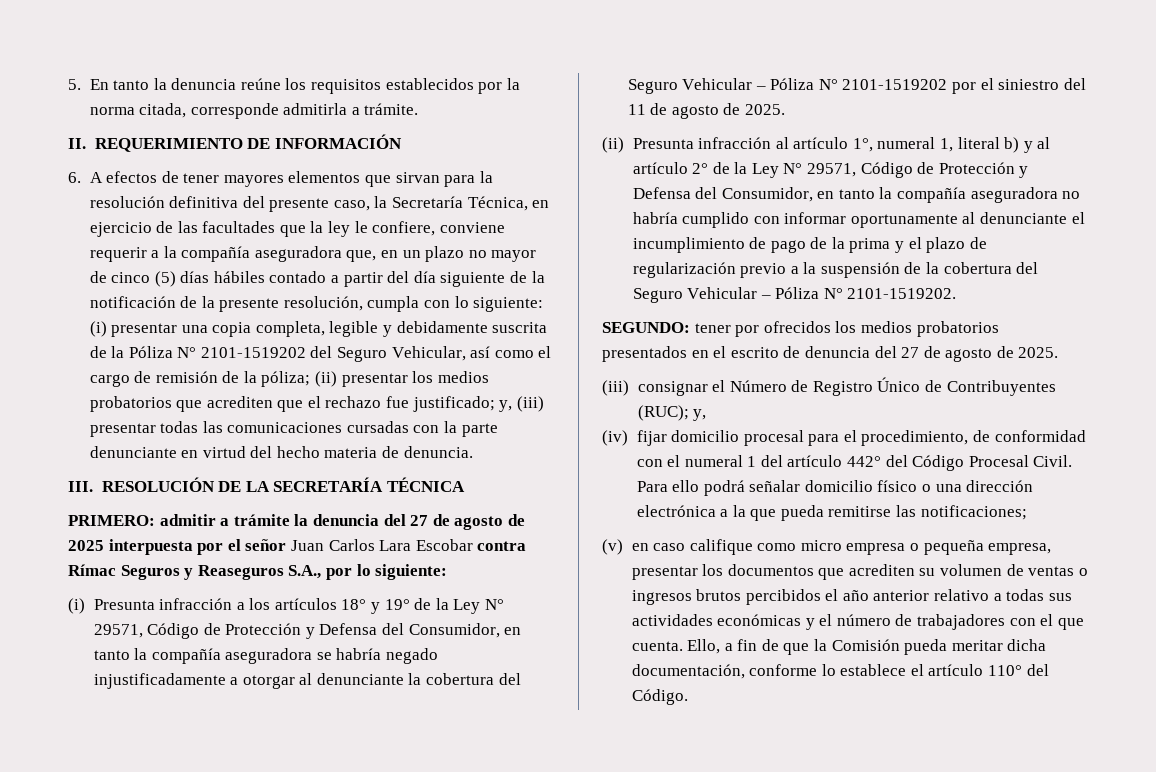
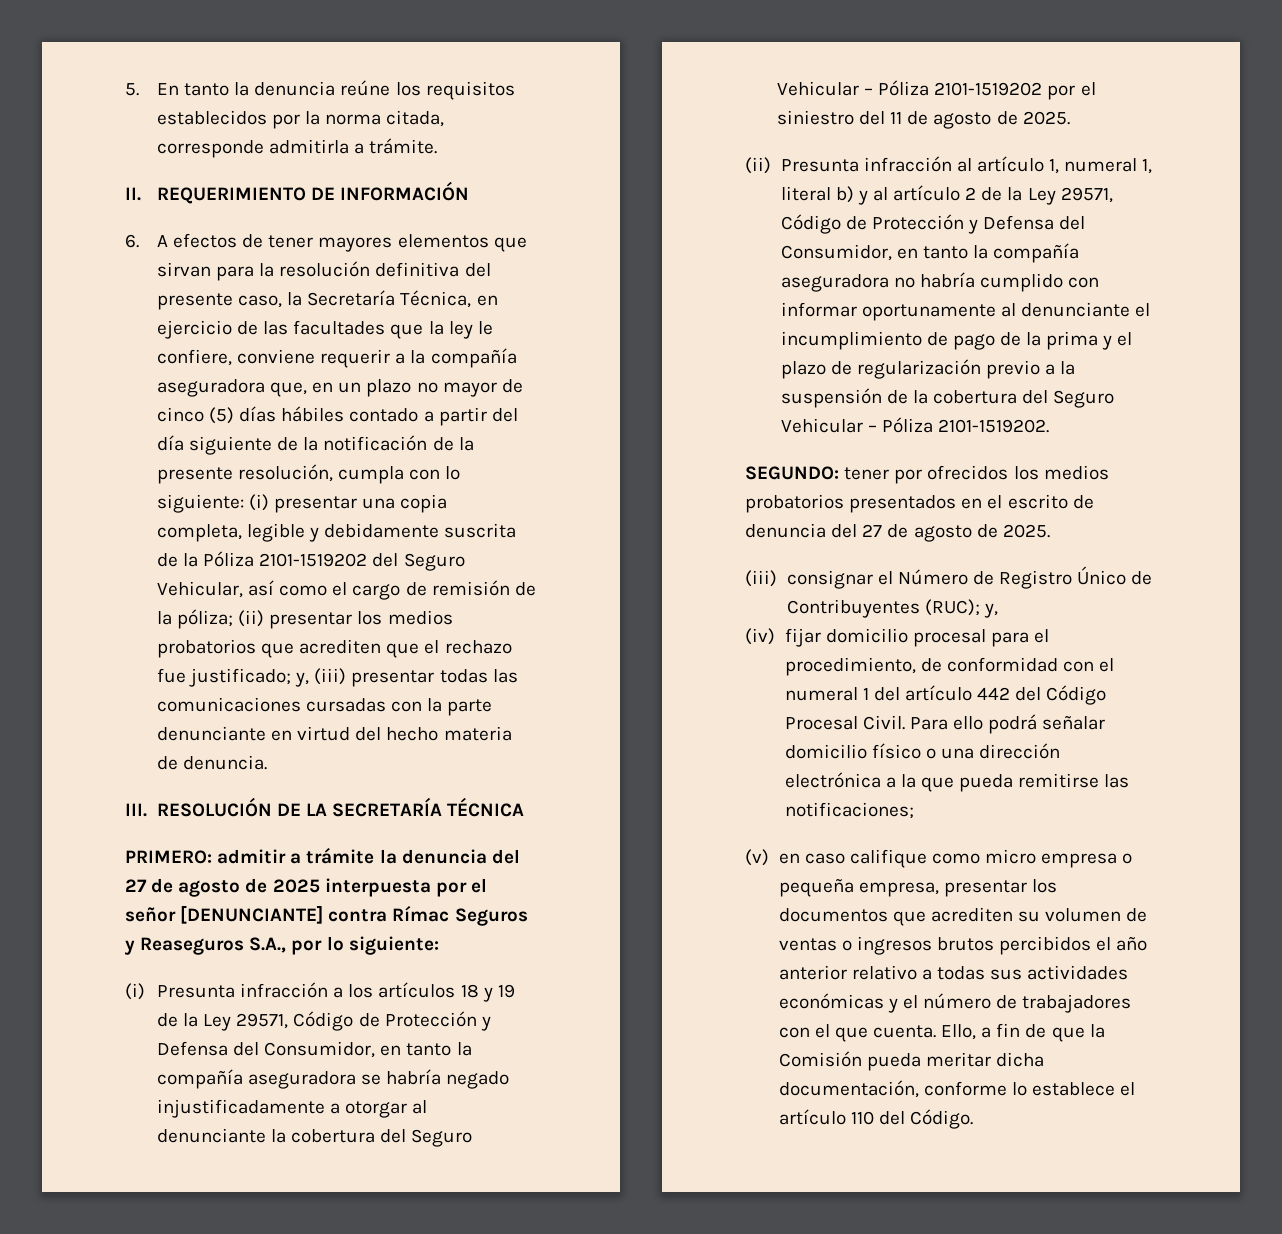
- (i) presentar una copia completa, legible y debidamente suscrita de la Póliza N° 2101-1519202 del Seguro Vehicular, así como el cargo de remisión de la póliza;
+ (i) presentar una copia completa, legible y debidamente suscrita de la Póliza 2101-1519202 del Seguro Vehicular, así como el cargo de remisión de la póliza;
- PRIMERO: admitir a trámite la denuncia del 27 de agosto de 2025 interpuesta por el señor Juan Carlos Lara Escobar contra Rímac Seguros y Reaseguros S.A., por lo siguiente:
+ PRIMERO: admitir a trámite la denuncia del 27 de agosto de 2025 interpuesta por el señor [DENUNCIANTE] contra Rímac Seguros y Reaseguros S.A., por lo siguiente:
- (i) Presunta infracción a los artículos 18° y 19° de la Ley N° 29571, Código de Protección y Defensa del Consumidor, en tanto la compañía aseguradora se habría negado injustificadamente a otorgar al denunciante la cobertura del Seguro Vehicular – Póliza N° 2101-1519202 por el siniestro del 11 de agosto de 2025.
+ (i) Presunta infracción a los artículos 18 y 19 de la Ley 29571, Código de Protección y Defensa del Consumidor, en tanto la compañía aseguradora se habría negado injustificadamente a otorgar al denunciante la cobertura del Seguro Vehicular – Póliza 2101-1519202 por el siniestro del 11 de agosto de 2025.
- (ii) Presunta infracción al artículo 1°, numeral 1, literal b) y al artículo 2° de la Ley N° 29571, Código de Protección y Defensa del Consumidor, en tanto la compañía aseguradora no habría cumplido con informar oportunamente al denunciante el incumplimiento de pago de la prima y el plazo de regularización previo a la suspensión de la cobertura del Seguro Vehicular – Póliza N° 2101-1519202.
+ (ii) Presunta infracción al artículo 1, numeral 1, literal b) y al artículo 2 de la Ley 29571, Código de Protección y Defensa del Consumidor, en tanto la compañía aseguradora no habría cumplido con informar oportunamente al denunciante el incumplimiento de pago de la prima y el plazo de regularización previo a la suspensión de la cobertura del Seguro Vehicular – Póliza 2101-1519202.
- (iv) fijar domicilio procesal para el procedimiento, de conformidad con el numeral 1 del artículo 442° del Código Procesal Civil.
+ (iv) fijar domicilio procesal para el procedimiento, de conformidad con el numeral 1 del artículo 442 del Código Procesal Civil.
- Ello, a fin de que la Comisión pueda meritar dicha documentación, conforme lo establece el artículo 110° del Código.
+ Ello, a fin de que la Comisión pueda meritar dicha documentación, conforme lo establece el artículo 110 del Código.

